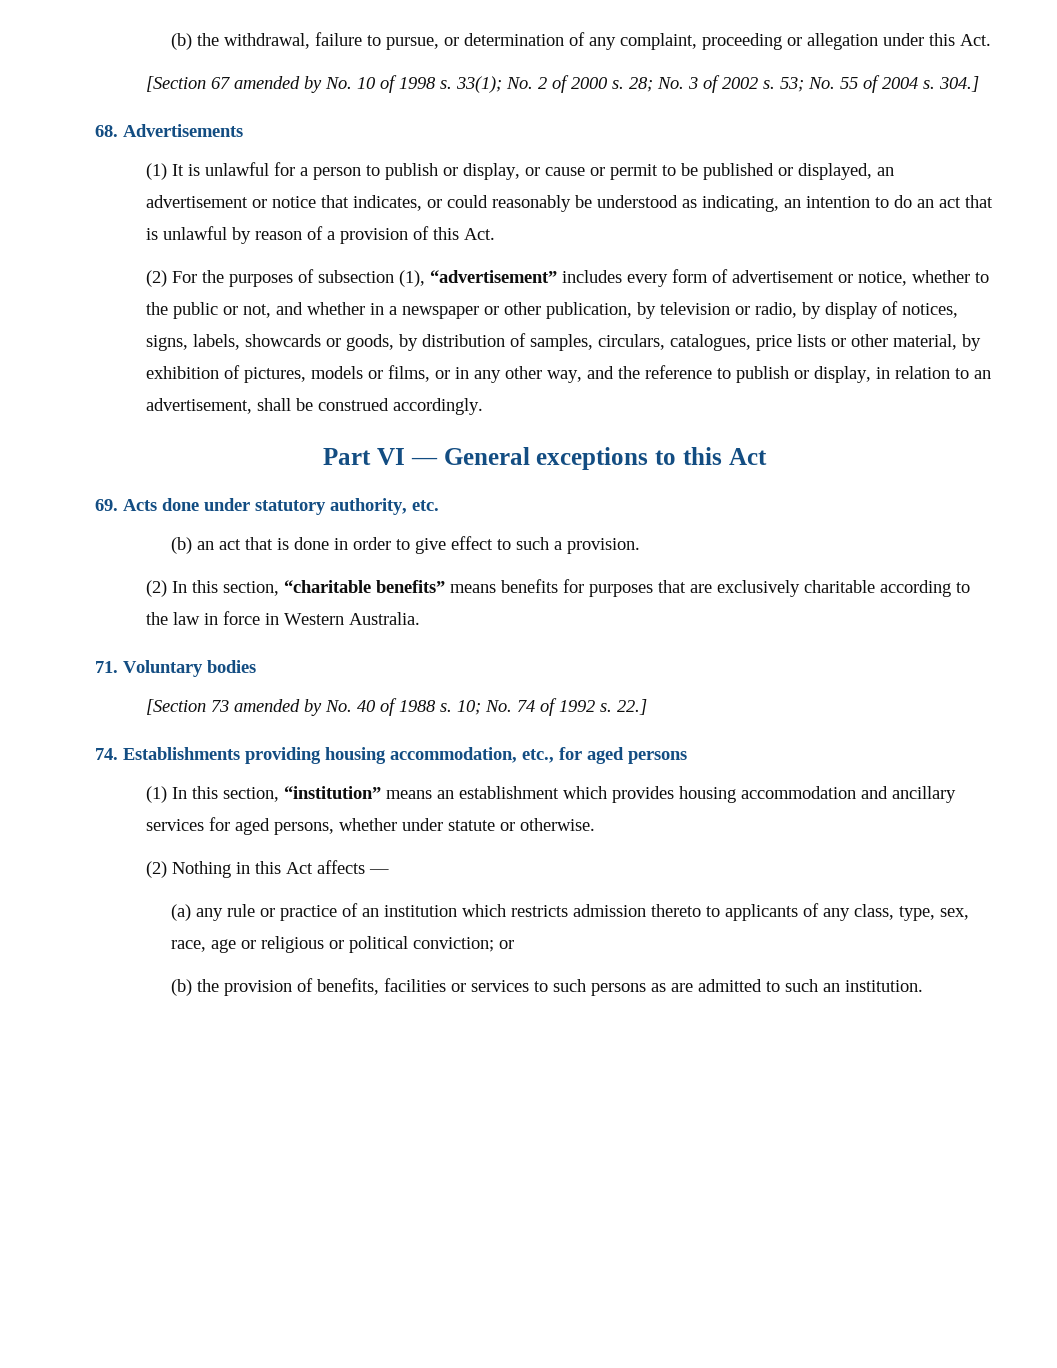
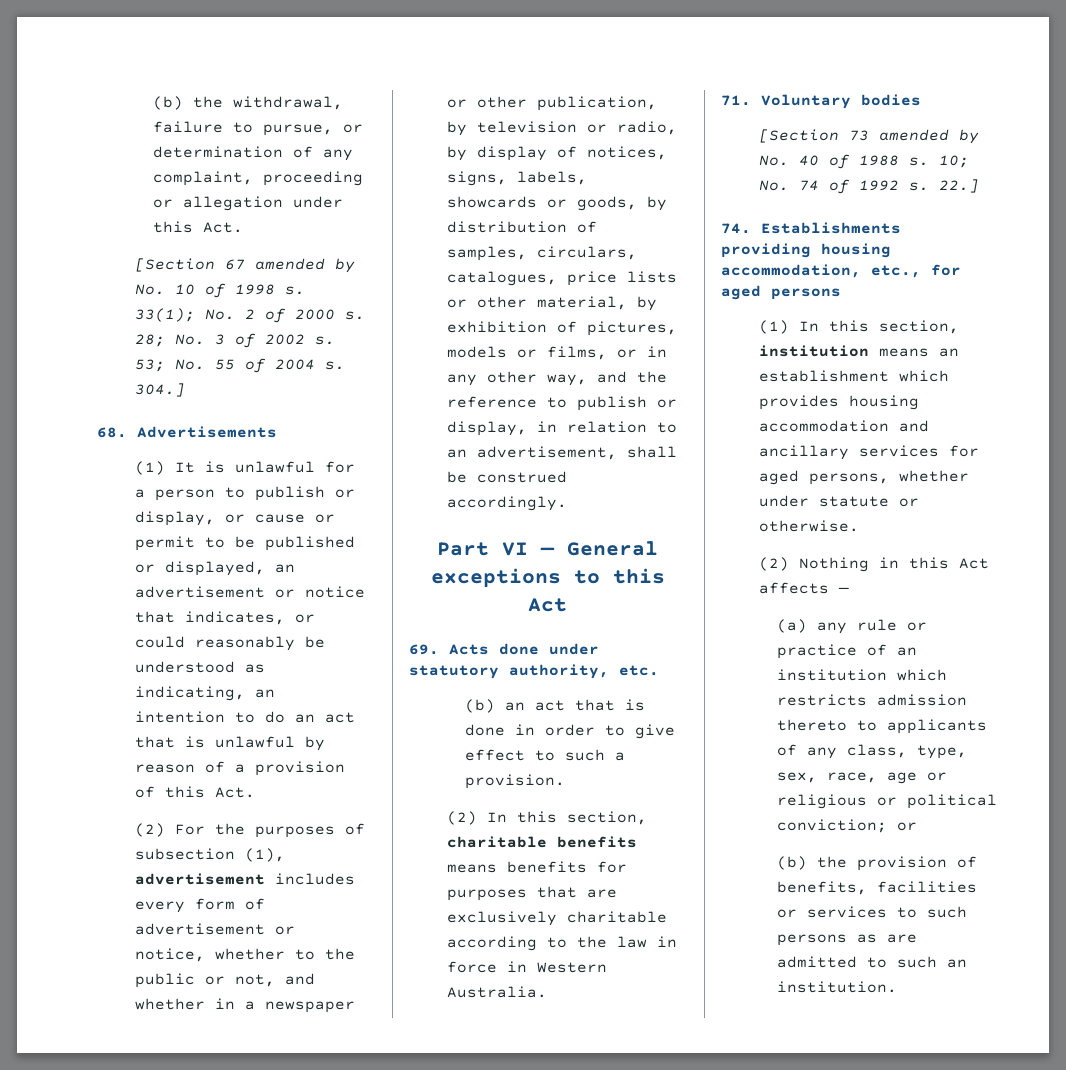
- (2) For the purposes of subsection (1), “advertisement” includes every form of advertisement or notice, whether to the public or not, and whether in a newspaper or other publication, by television or radio, by display of notices, signs, labels, showcards or goods, by distribution of samples, circulars, catalogues, price lists or other material, by exhibition of pictures, models or films, or in any other way, and the reference to publish or display, in relation to an advertisement, shall be construed accordingly.
+ (2) For the purposes of subsection (1), advertisement includes every form of advertisement or notice, whether to the public or not, and whether in a newspaper or other publication, by television or radio, by display of notices, signs, labels, showcards or goods, by distribution of samples, circulars, catalogues, price lists or other material, by exhibition of pictures, models or films, or in any other way, and the reference to publish or display, in relation to an advertisement, shall be construed accordingly.
- (2) In this section, “charitable benefits” means benefits for purposes that are exclusively charitable according to the law in force in Western Australia.
+ (2) In this section, charitable benefits means benefits for purposes that are exclusively charitable according to the law in force in Western Australia.
- (1) In this section, “institution” means an establishment which provides housing accommodation and ancillary services for aged persons, whether under statute or otherwise.
+ (1) In this section, institution means an establishment which provides housing accommodation and ancillary services for aged persons, whether under statute or otherwise.

